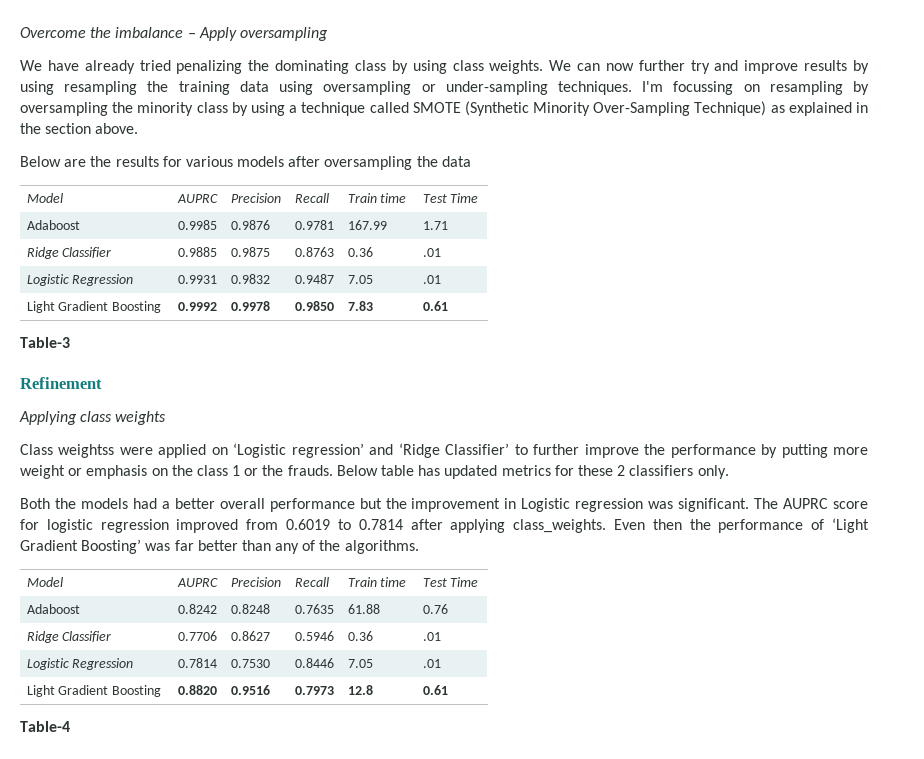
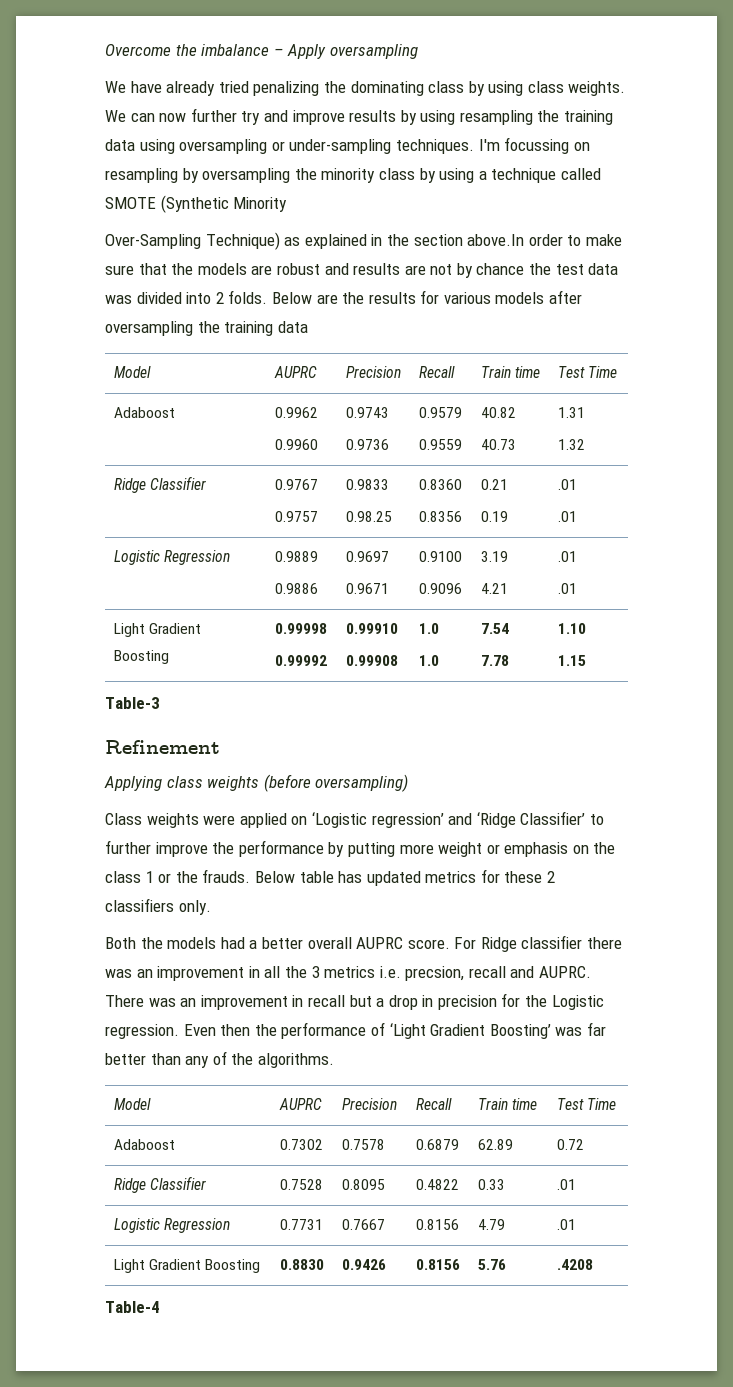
- I'm focussing on resampling by oversampling the minority class by using a technique called SMOTE (Synthetic Minority Over-Sampling Technique) as explained in the section above.
- Below are the results for various models after oversampling the data
+ I'm focussing on resampling by oversampling the minority class by using a technique called SMOTE (Synthetic Minority
+ Over-Sampling Technique) as explained in the section above.In order to make sure that the models are robust and results are not by chance the test data was divided into 2 folds. Below are the results for various models after oversampling the training data
- Adaboost | 0.9985 | 0.9876 | 0.9781 | 167.99 | 1.71
- Ridge Classifier | 0.9885 | 0.9875 | 0.8763 | 0.36 | .01
- Logistic Regression | 0.9931 | 0.9832 | 0.9487 | 7.05 | .01
- Light Gradient Boosting | 0.9992 | 0.9978 | 0.9850 | 7.83 | 0.61
+ Adaboost | 0.9962
+ 0.9960 | 0.9743
+ 0.9736 | 0.9579
+ 0.9559 | 40.82
+ 40.73 | 1.31
+ 1.32
+ Ridge Classifier | 0.9767
+ 0.9757 | 0.9833
+ 0.98.25 | 0.8360
+ 0.8356 | 0.21
+ 0.19 | .01
+ .01
+ Logistic Regression | 0.9889
+ 0.9886 | 0.9697
+ 0.9671 | 0.9100
+ 0.9096 | 3.19
+ 4.21 | .01
+ .01
+ Light Gradient Boosting | 0.99998
+ 0.99992 | 0.99910
+ 0.99908 | 1.0
+ 1.0 | 7.54
+ 7.78 | 1.10
+ 1.15
- Applying class weights
+ Applying class weights (before oversampling)
- Class weightss were applied on ‘Logistic regression’ and ‘Ridge Classifier’ to further improve the performance by putting more weight or emphasis on the class 1 or the frauds.
+ Class weights were applied on ‘Logistic regression’ and ‘Ridge Classifier’ to further improve the performance by putting more weight or emphasis on the class 1 or the frauds.
- Both the models had a better overall performance but the improvement in Logistic regression was significant. The AUPRC score for logistic regression improved from 0.6019 to 0.7814 after applying class_weights.
+ Both the models had a better overall AUPRC score. For Ridge classifier there was an improvement in all the 3 metrics i.e. precsion, recall and AUPRC. There was an improvement in recall but a drop in precision for the Logistic regression.
- Adaboost | 0.8242 | 0.8248 | 0.7635 | 61.88 | 0.76
- Ridge Classifier | 0.7706 | 0.8627 | 0.5946 | 0.36 | .01
- Logistic Regression | 0.7814 | 0.7530 | 0.8446 | 7.05 | .01
- Light Gradient Boosting | 0.8820 | 0.9516 | 0.7973 | 12.8 | 0.61
+ Adaboost | 0.7302 | 0.7578 | 0.6879 | 62.89 | 0.72
+ Ridge Classifier | 0.7528 | 0.8095 | 0.4822 | 0.33 | .01
+ Logistic Regression | 0.7731 | 0.7667 | 0.8156 | 4.79 | .01
+ Light Gradient Boosting | 0.8830 | 0.9426 | 0.8156 | 5.76 | .4208

